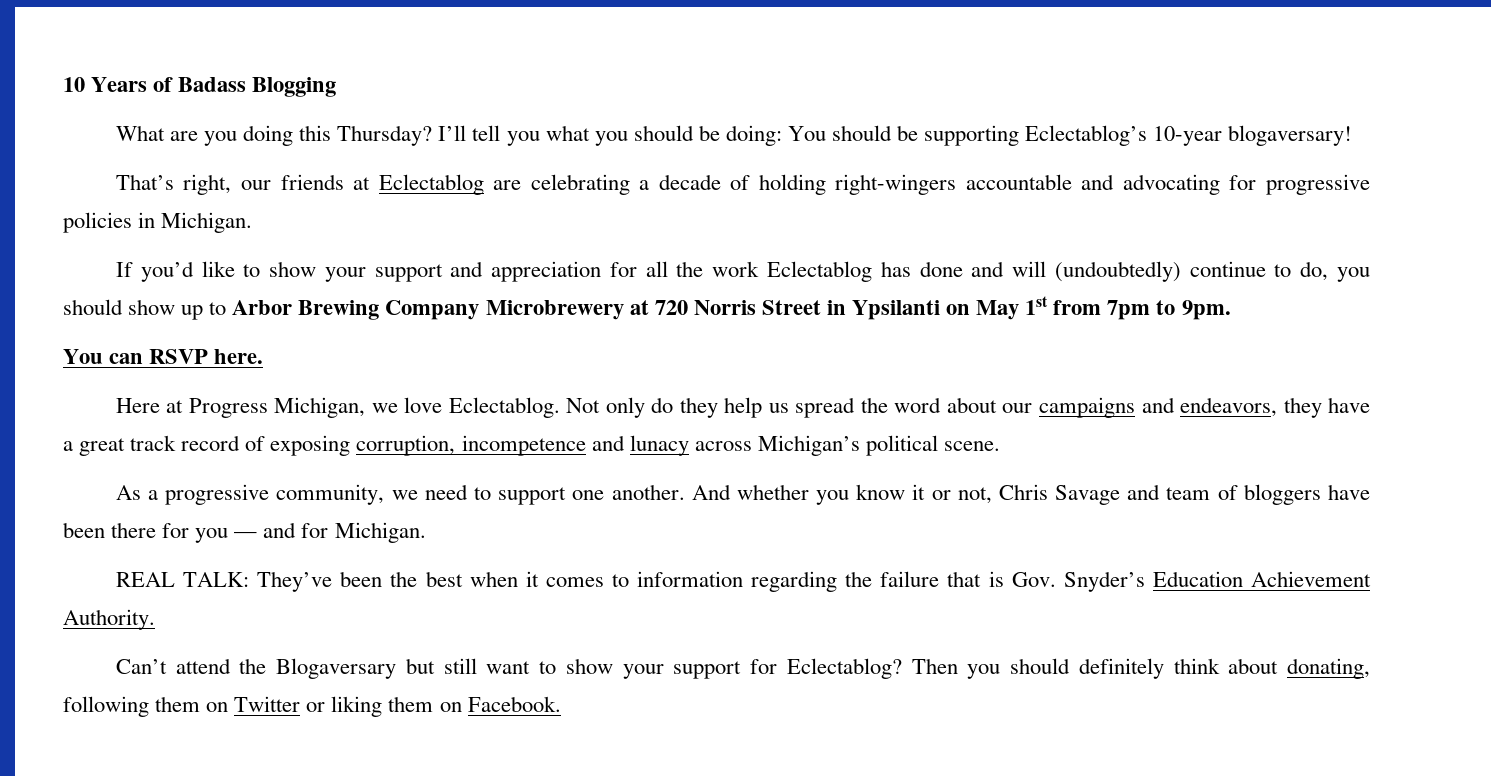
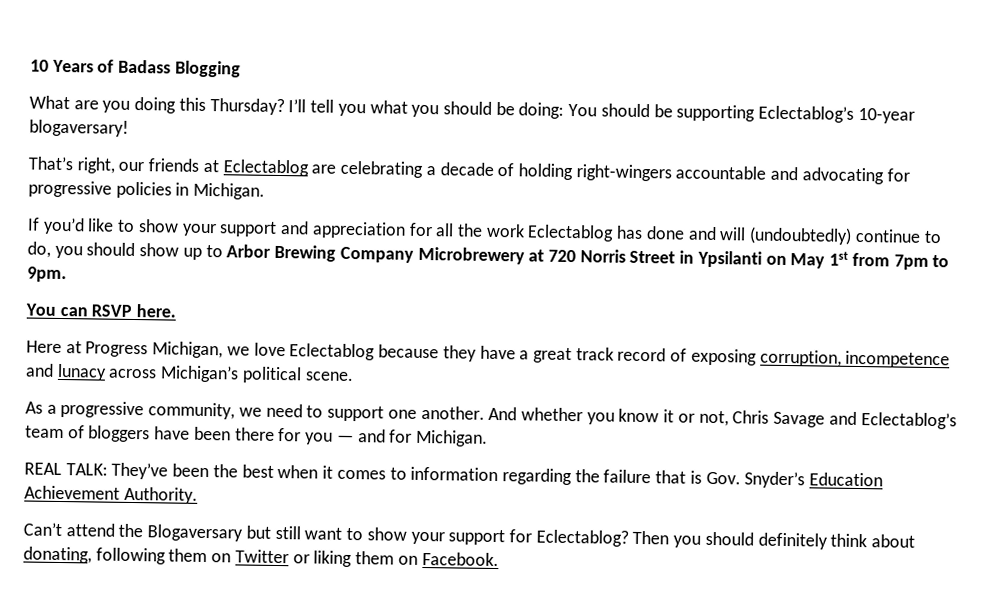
- Here at Progress Michigan, we love Eclectablog. Not only do they help us spread the word about our campaigns and endeavors, they have a great track record of exposing corruption, incompetence and lunacy across Michigan’s political scene.
+ Here at Progress Michigan, we love Eclectablog because they have a great track record of exposing corruption, incompetence and lunacy across Michigan’s political scene.
- And whether you know it or not, Chris Savage and team of bloggers have been there for you — and for Michigan.
+ And whether you know it or not, Chris Savage and Eclectablog’s team of bloggers have been there for you — and for Michigan.

